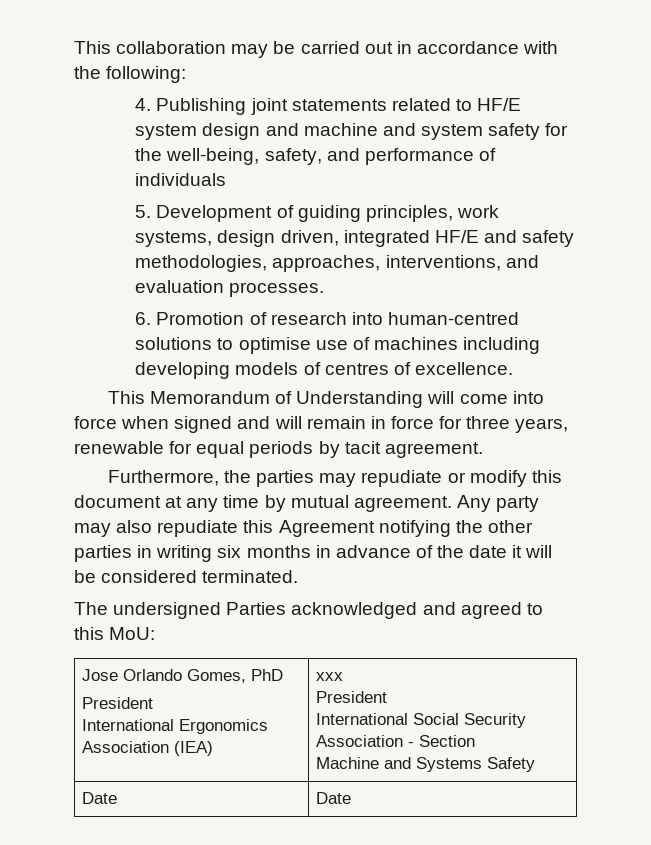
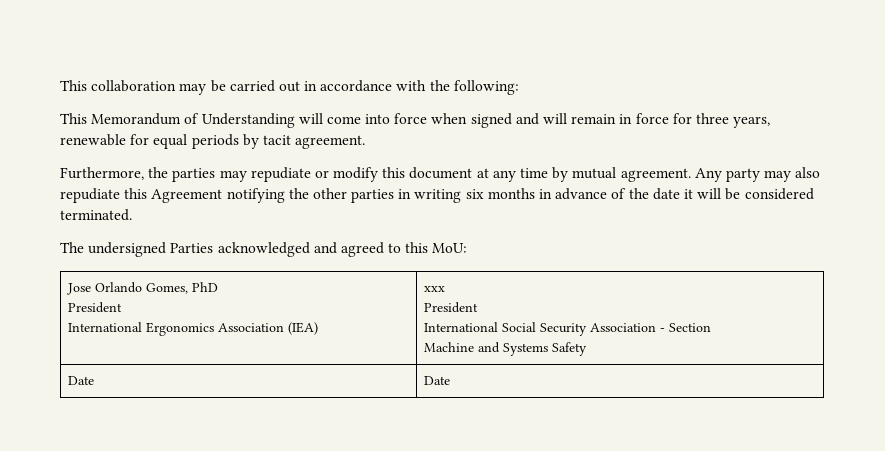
- 4. Publishing joint statements related to HF/E system design and machine and system safety for the well-being, safety, and performance of individuals
- 5. Development of guiding principles, work systems, design driven, integrated HF/E and safety methodologies, approaches, interventions, and evaluation processes.
- 6. Promotion of research into human-centred solutions to optimise use of machines including developing models of centres of excellence.

